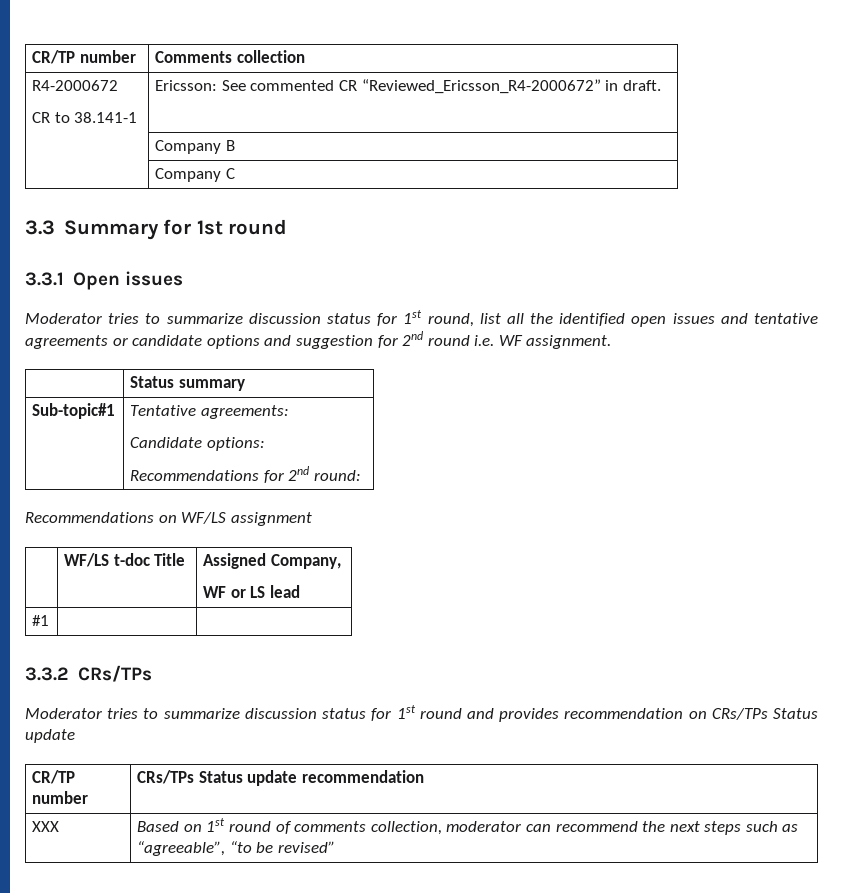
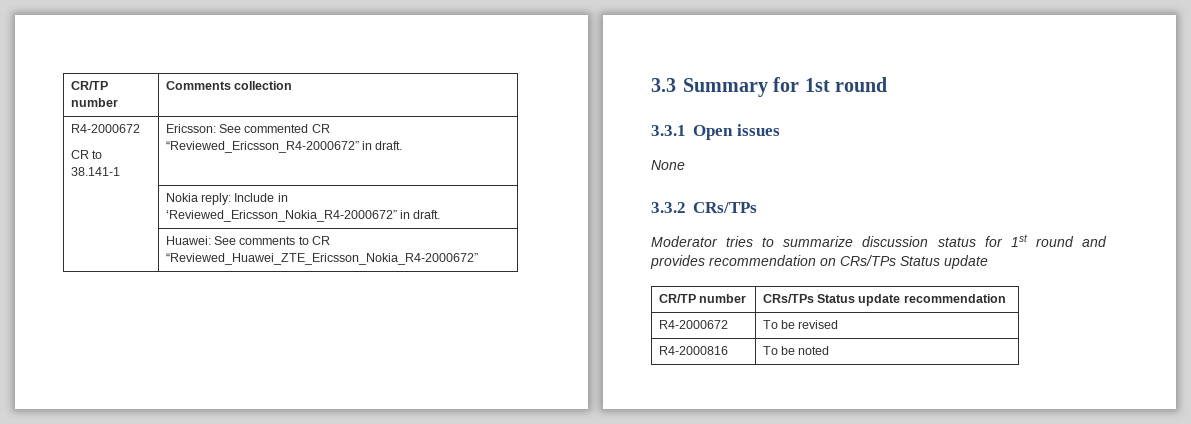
- | Company B
- | Company C
+ | Nokia reply: Include in ‘Reviewed_Ericsson_Nokia_R4-2000672” in draft.
+ | Huawei: See comments to CR “Reviewed_Huawei_ZTE_Ericsson_Nokia_R4-2000672”
- Moderator tries to summarize discussion status for 1st round, list all the identified open issues and tentative agreements or candidate options and suggestion for 2nd round i.e. WF assignment.
- | Status summary
- Sub-topic#1 | Tentative agreements:
- Candidate options:
- Recommendations for 2nd round:
- Recommendations on WF/LS assignment
- | WF/LS t-doc Title | Assigned Company,
- WF or LS lead
- #1 | |
+ None
- XXX | Based on 1st round of comments collection, moderator can recommend the next steps such as “agreeable”, “to be revised”
+ R4-2000672 | To be revised
+ R4-2000816 | To be noted

